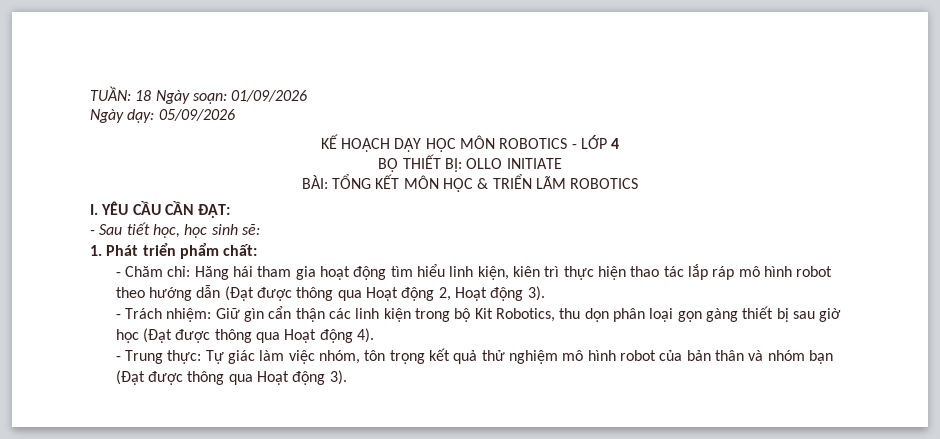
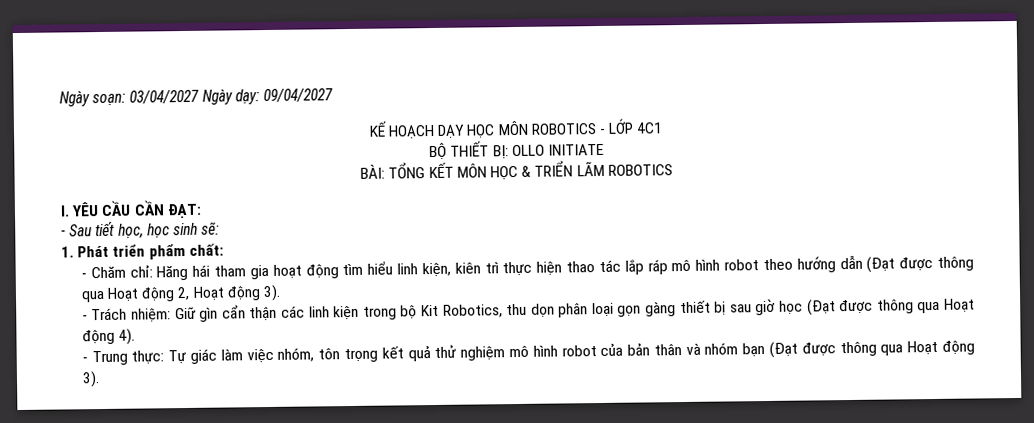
- TUẦN: 18 Ngày soạn: 01/09/2026
- Ngày dạy: 05/09/2026
+ Ngày soạn: 03/04/2027 Ngày dạy: 09/04/2027
- KẾ HOẠCH DẠY HỌC MÔN ROBOTICS - LỚP 4
+ KẾ HOẠCH DẠY HỌC MÔN ROBOTICS - LỚP 4C1

